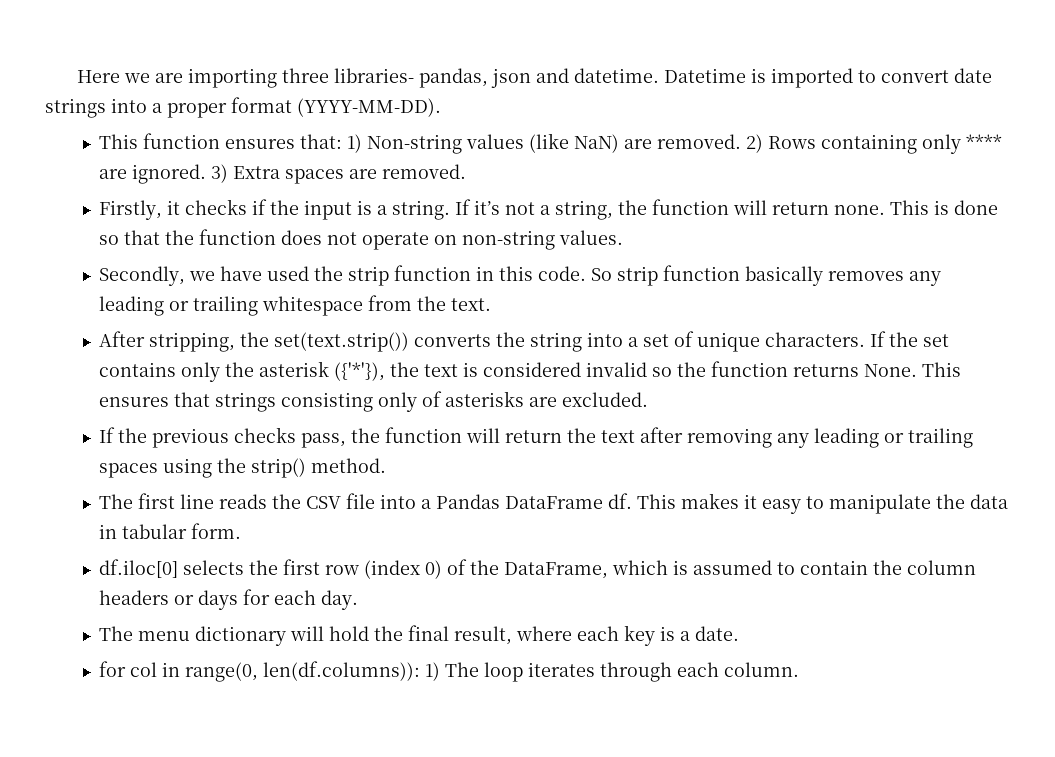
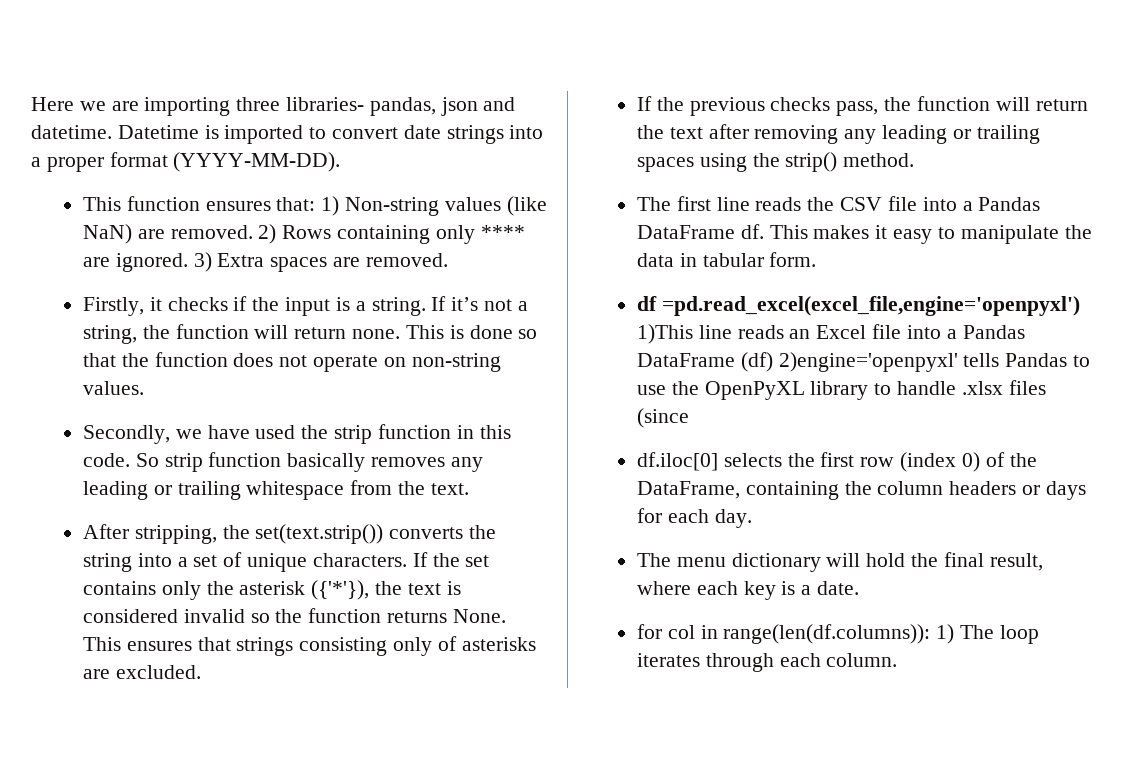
+ df =pd.read_excel(excel_file,engine='openpyxl') 1)This line reads an Excel file into a Pandas DataFrame (df) 2)engine='openpyxl' tells Pandas to use the OpenPyXL library to handle .xlsx files (since
- df.iloc[0] selects the first row (index 0) of the DataFrame, which is assumed to contain the column headers or days for each day.
+ df.iloc[0] selects the first row (index 0) of the DataFrame, containing the column headers or days for each day.
- for col in range(0, len(df.columns)): 1) The loop iterates through each column.
+ for col in range(len(df.columns)): 1) The loop iterates through each column.

